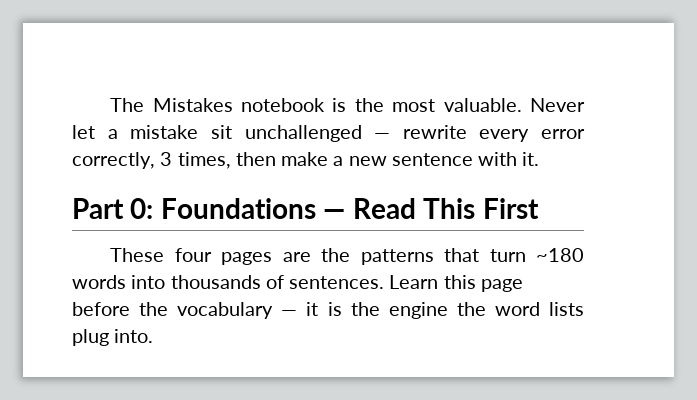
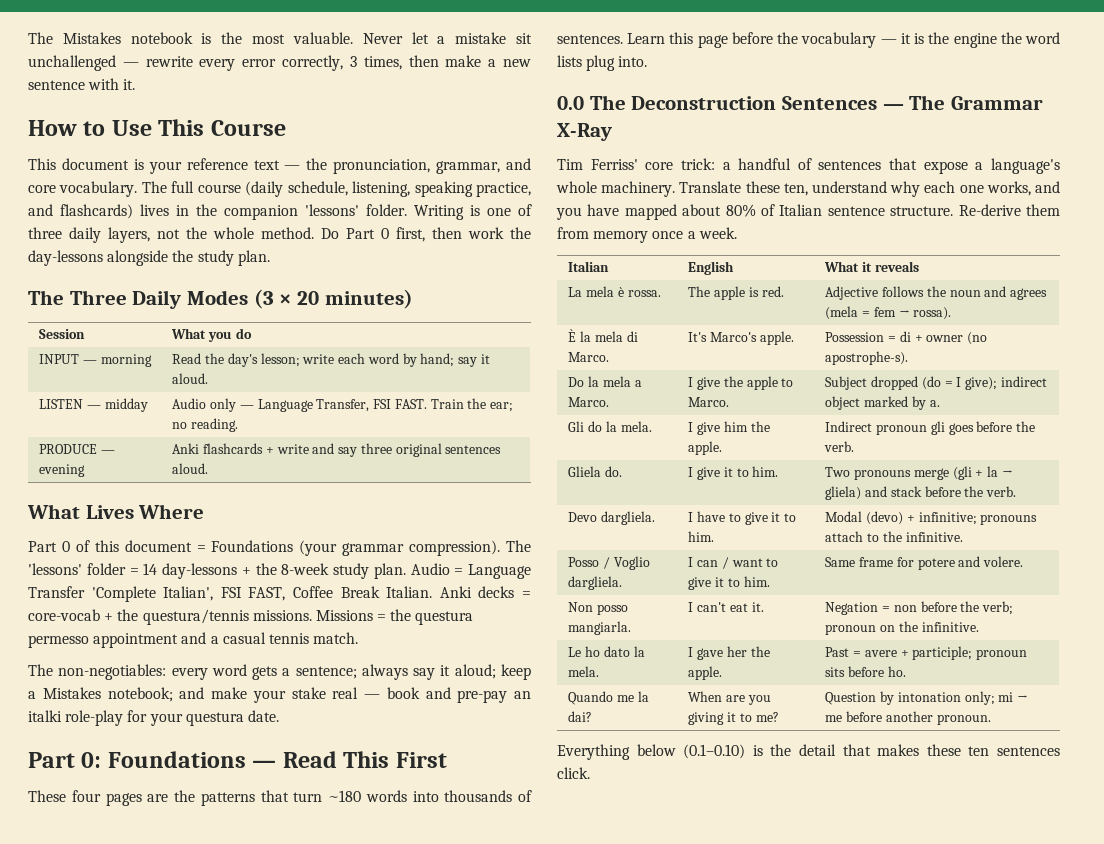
+ How to Use This Course
+ This document is your reference text — the pronunciation, grammar, and core vocabulary. The full course (daily schedule, listening, speaking practice, and flashcards) lives in the companion 'lessons' folder. Writing is one of three daily layers, not the whole method. Do Part 0 first, then work the day-lessons alongside the study plan.
+ The Three Daily Modes (3 × 20 minutes)
+ Session | What you do
+ INPUT — morning | Read the day's lesson; write each word by hand; say it aloud.
+ LISTEN — midday | Audio only — Language Transfer, FSI FAST. Train the ear; no reading.
+ PRODUCE — evening | Anki flashcards + write and say three original sentences aloud.
+ What Lives Where
+ Part 0 of this document = Foundations (your grammar compression). The 'lessons' folder = 14 day-lessons + the 8-week study plan. Audio = Language Transfer 'Complete Italian', FSI FAST, Coffee Break Italian. Anki decks = core-vocab + the questura/tennis missions. Missions = the questura permesso appointment and a casual tennis match.
+ The non-negotiables: every word gets a sentence; always say it aloud; keep a Mistakes notebook; and make your stake real — book and pre-pay an italki role-play for your questura date.
+ 0.0 The Deconstruction Sentences — The Grammar X-Ray
+ Tim Ferriss' core trick: a handful of sentences that expose a language's whole machinery. Translate these ten, understand why each one works, and you have mapped about 80% of Italian sentence structure. Re-derive them from memory once a week.
+ Italian | English | What it reveals
+ La mela è rossa. | The apple is red. | Adjective follows the noun and agrees (mela = fem → rossa).
+ È la mela di Marco. | It's Marco's apple. | Possession = di + owner (no apostrophe-s).
+ Do la mela a Marco. | I give the apple to Marco. | Subject dropped (do = I give); indirect object marked by a.
+ Gli do la mela. | I give him the apple. | Indirect pronoun gli goes before the verb.
+ Gliela do. | I give it to him. | Two pronouns merge (gli + la → gliela) and stack before the verb.
+ Devo dargliela. | I have to give it to him. | Modal (devo) + infinitive; pronouns attach to the infinitive.
+ Posso / Voglio dargliela. | I can / want to give it to him. | Same frame for potere and volere.
+ Non posso mangiarla. | I can't eat it. | Negation = non before the verb; pronoun on the infinitive.
+ Le ho dato la mela. | I gave her the apple. | Past = avere + participle; pronoun sits before ho.
+ Quando me la dai? | When are you giving it to me? | Question by intonation only; mi → me before another pronoun.
+ Everything below (0.1–0.10) is the detail that makes these ten sentences click.

